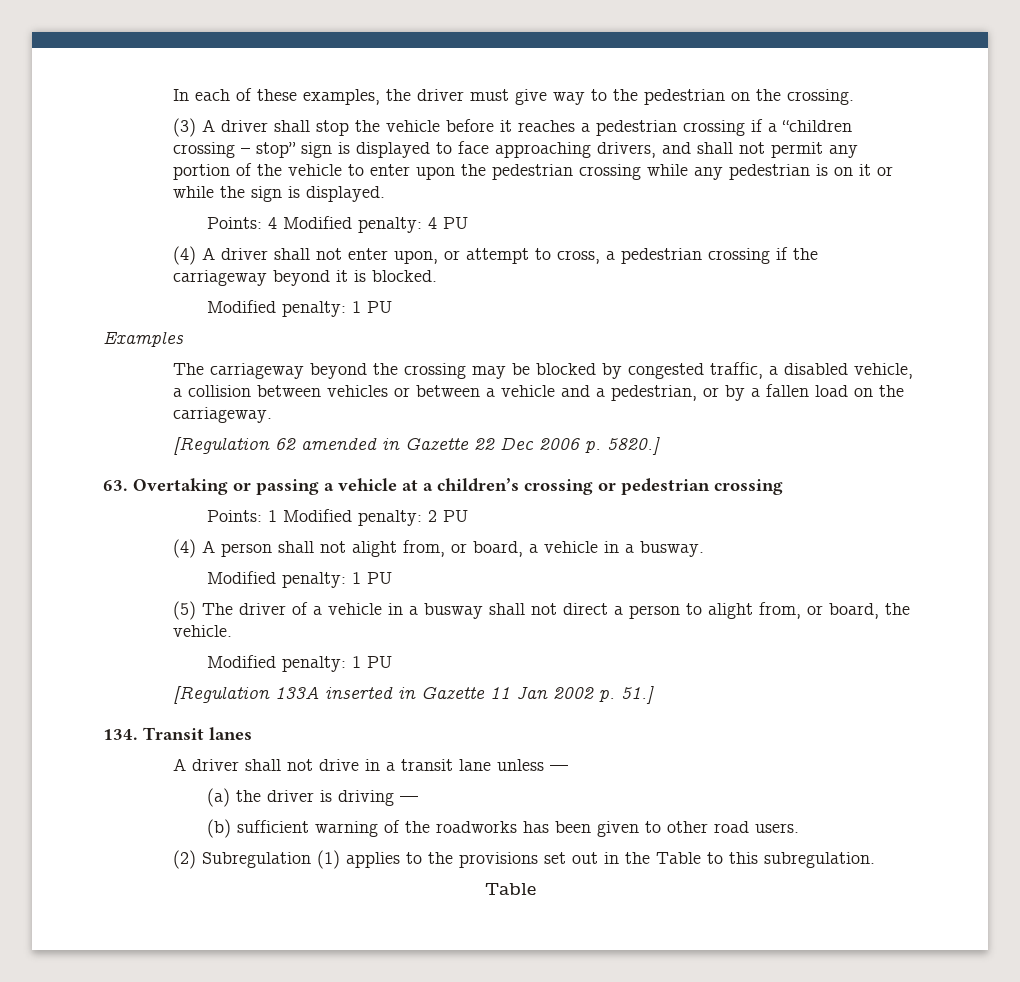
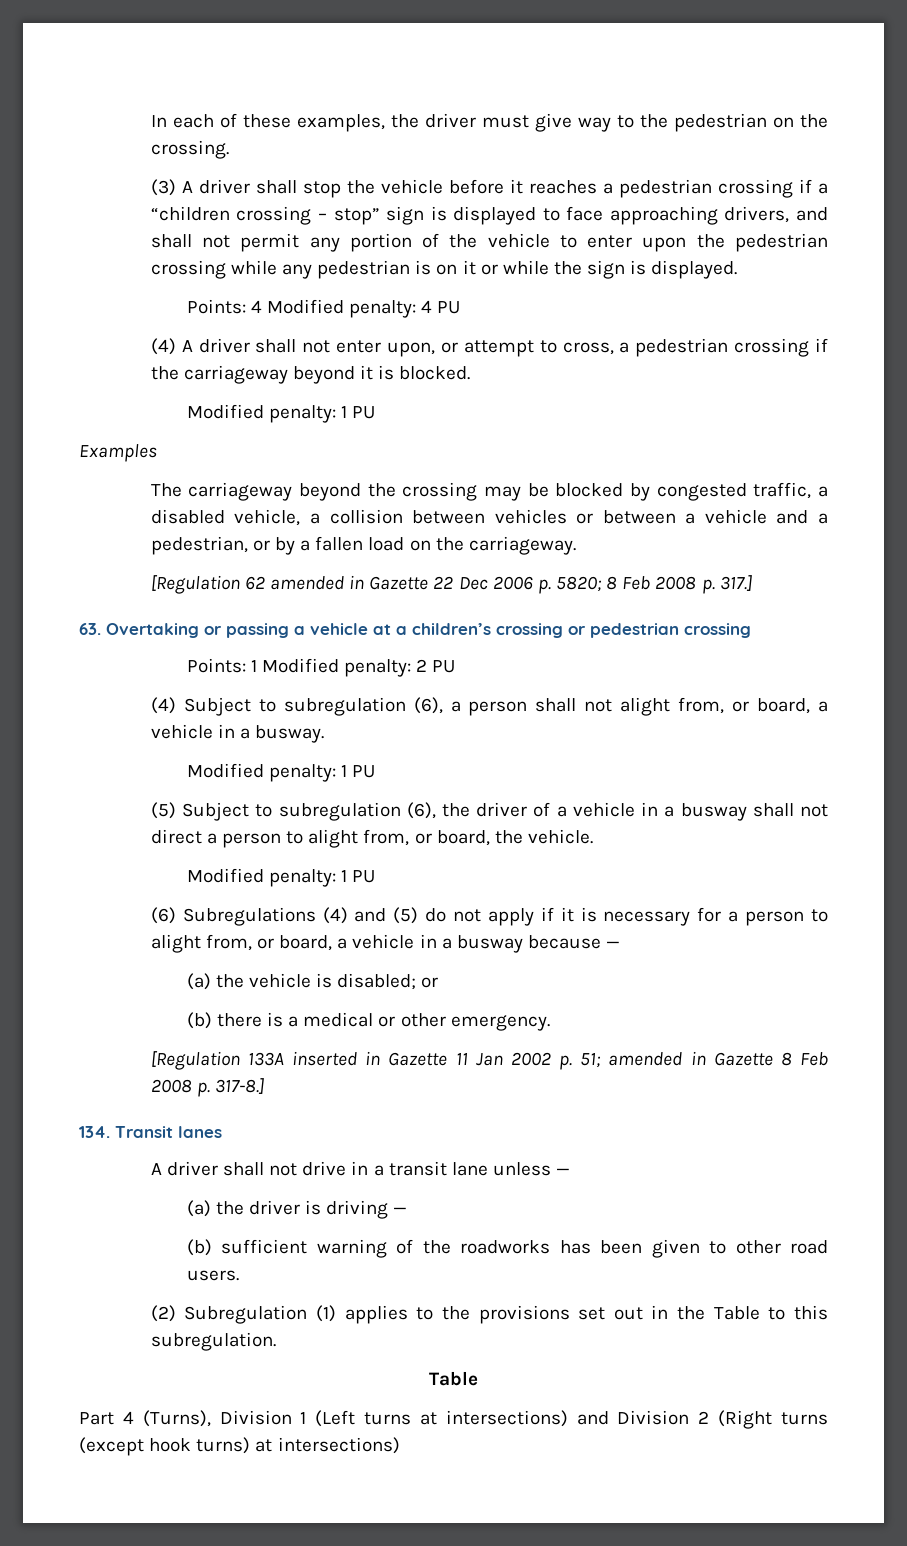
- [Regulation 62 amended in Gazette 22 Dec 2006 p. 5820.]
+ [Regulation 62 amended in Gazette 22 Dec 2006 p. 5820; 8 Feb 2008 p. 317.]
- (4) A person shall not alight from, or board, a vehicle in a busway.
+ (4) Subject to subregulation (6), a person shall not alight from, or board, a vehicle in a busway.
- (5) The driver of a vehicle in a busway shall not direct a person to alight from, or board, the vehicle.
+ (5) Subject to subregulation (6), the driver of a vehicle in a busway shall not direct a person to alight from, or board, the vehicle.
+ (6) Subregulations (4) and (5) do not apply if it is necessary for a person to alight from, or board, a vehicle in a busway because —
+ (a) the vehicle is disabled; or
+ (b) there is a medical or other emergency.
- [Regulation 133A inserted in Gazette 11 Jan 2002 p. 51.]
+ [Regulation 133A inserted in Gazette 11 Jan 2002 p. 51; amended in Gazette 8 Feb 2008 p. 317-8.]
+ Part 4 (Turns), Division 1 (Left turns at intersections) and Division 2 (Right turns (except hook turns) at intersections)

